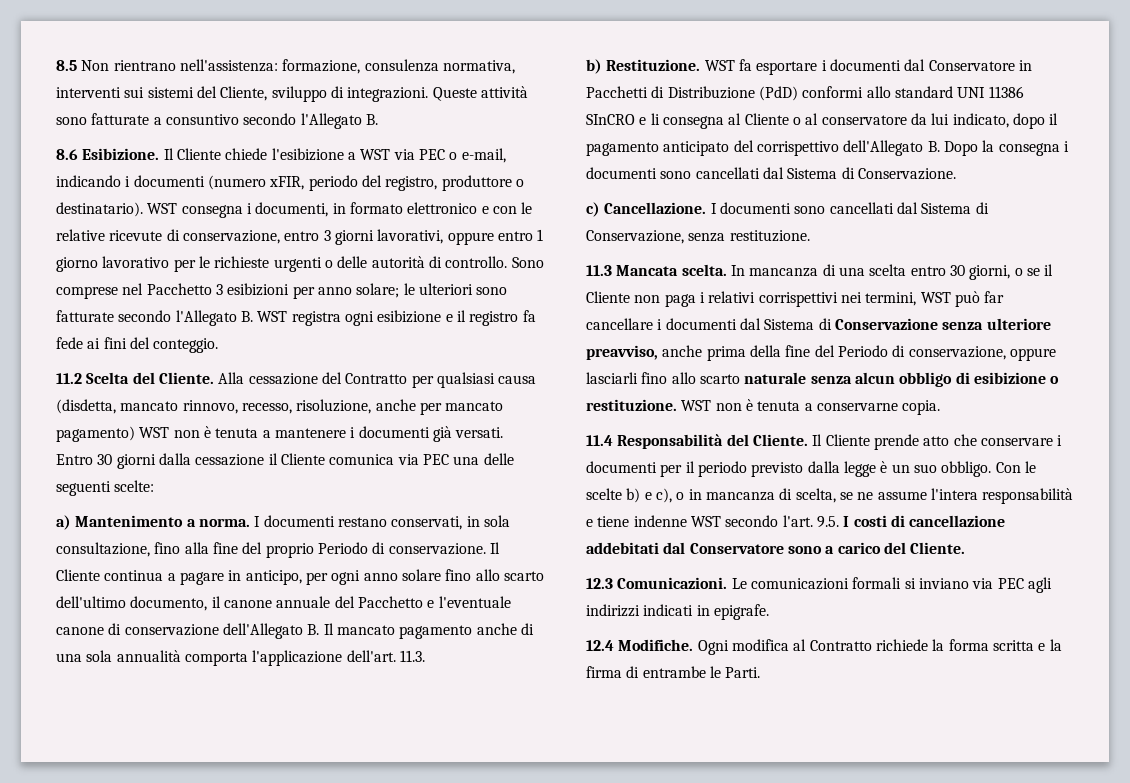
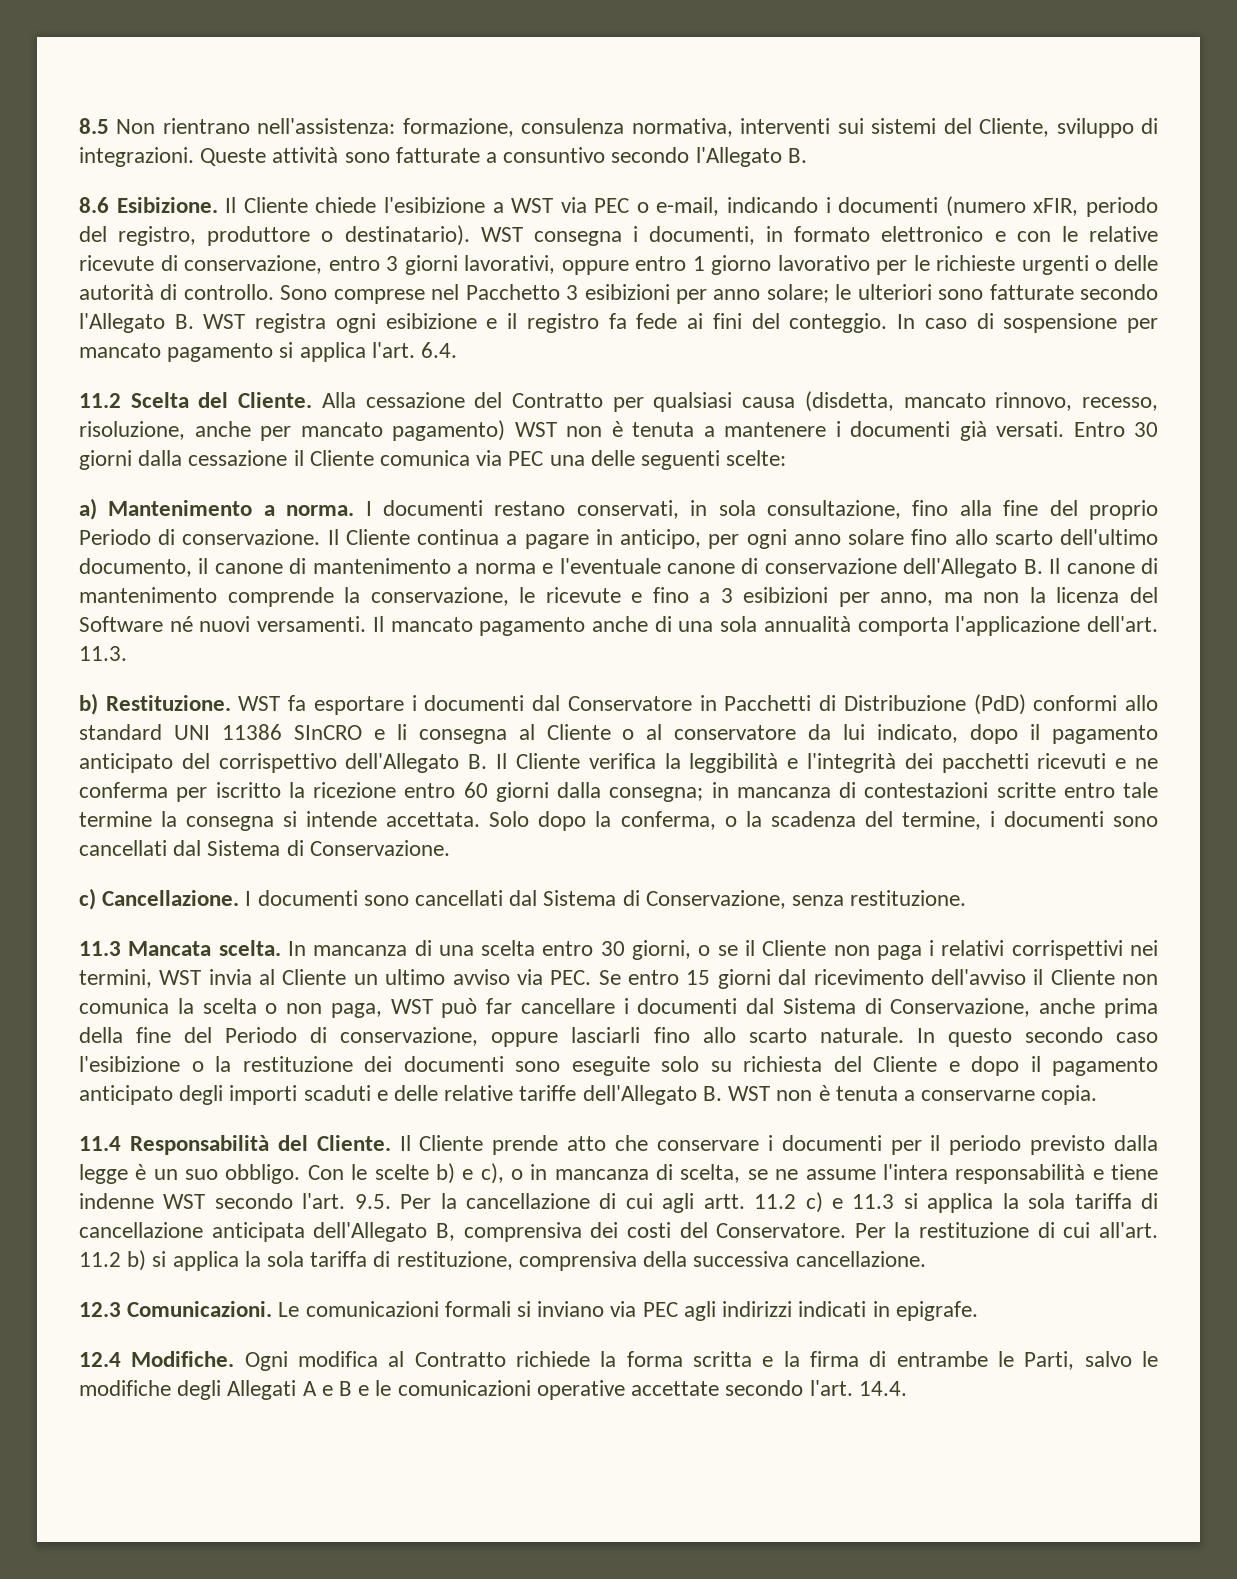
+ In caso di sospensione per mancato pagamento si applica l'art. 6.4.
- Il Cliente continua a pagare in anticipo, per ogni anno solare fino allo scarto dell'ultimo documento, il canone annuale del Pacchetto e l'eventuale canone di conservazione dell'Allegato B. Il mancato pagamento anche di una sola annualità comporta l'applicazione dell'art.
+ Il Cliente continua a pagare in anticipo, per ogni anno solare fino allo scarto dell'ultimo documento, il canone di mantenimento a norma e l'eventuale canone di conservazione dell'Allegato B. Il canone di mantenimento comprende la conservazione, le ricevute e fino a 3 esibizioni per anno, ma non la licenza del Software né nuovi versamenti. Il mancato pagamento anche di una sola annualità comporta l'applicazione dell'art.
- WST fa esportare i documenti dal Conservatore in Pacchetti di Distribuzione (PdD) conformi allo standard UNI 11386 SInCRO e li consegna al Cliente o al conservatore da lui indicato, dopo il pagamento anticipato del corrispettivo dell'Allegato B. Dopo la consegna i documenti sono cancellati dal Sistema di Conservazione.
+ WST fa esportare i documenti dal Conservatore in Pacchetti di Distribuzione (PdD) conformi allo standard UNI 11386 SInCRO e li consegna al Cliente o al conservatore da lui indicato, dopo il pagamento anticipato del corrispettivo dell'Allegato B. Il Cliente verifica la leggibilità e l'integrità dei pacchetti ricevuti e ne conferma per iscritto la ricezione entro 60 giorni dalla consegna; in mancanza di contestazioni scritte entro tale termine la consegna si intende accettata. Solo dopo la conferma, o la scadenza del termine, i documenti sono cancellati dal Sistema di Conservazione.
- In mancanza di una scelta entro 30 giorni, o se il Cliente non paga i relativi corrispettivi nei termini, WST può far cancellare i documenti dal Sistema di Conservazione senza ulteriore preavviso, anche prima della fine del Periodo di conservazione, oppure lasciarli fino allo scarto naturale senza alcun obbligo di esibizione o restituzione. WST non è tenuta a conservarne copia.
+ In mancanza di una scelta entro 30 giorni, o se il Cliente non paga i relativi corrispettivi nei termini, WST invia al Cliente un ultimo avviso via PEC. Se entro 15 giorni dal ricevimento dell'avviso il Cliente non comunica la scelta o non paga, WST può far cancellare i documenti dal Sistema di Conservazione, anche prima della fine del Periodo di conservazione, oppure lasciarli fino allo scarto naturale. In questo secondo caso l'esibizione o la restituzione dei documenti sono eseguite solo su richiesta del Cliente e dopo il pagamento anticipato degli importi scaduti e delle relative tariffe dell'Allegato B. WST non è tenuta a conservarne copia.
- 9.5. I costi di cancellazione addebitati dal Conservatore sono a carico del Cliente.
+ 9.5. Per la cancellazione di cui agli artt. 11.2 c) e 11.3 si applica la sola tariffa di cancellazione anticipata dell'Allegato B, comprensiva dei costi del Conservatore. Per la restituzione di cui all'art. 11.2 b) si applica la sola tariffa di restituzione, comprensiva della successiva cancellazione.
- Ogni modifica al Contratto richiede la forma scritta e la firma di entrambe le Parti.
+ Ogni modifica al Contratto richiede la forma scritta e la firma di entrambe le Parti, salvo le modifiche degli Allegati A e B e le comunicazioni operative accettate secondo l'art. 14.4.

